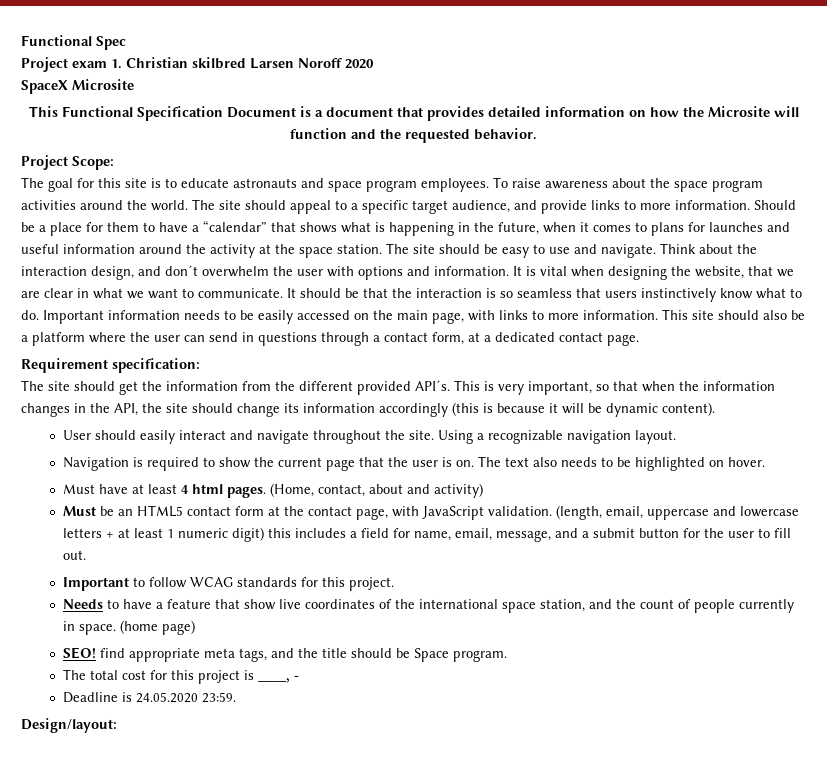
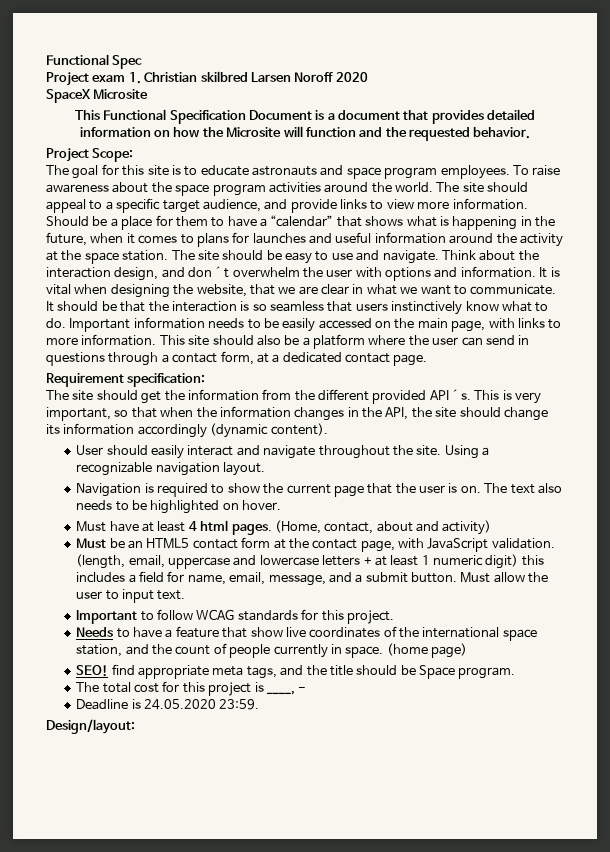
- The site should appeal to a specific target audience, and provide links to more information.
+ The site should appeal to a specific target audience, and provide links to view more information.
- This is very important, so that when the information changes in the API, the site should change its information accordingly (this is because it will be dynamic content).
+ This is very important, so that when the information changes in the API, the site should change its information accordingly (dynamic content).
- (length, email, uppercase and lowercase letters + at least 1 numeric digit) this includes a field for name, email, message, and a submit button for the user to fill out.
+ (length, email, uppercase and lowercase letters + at least 1 numeric digit) this includes a field for name, email, message, and a submit button. Must allow the user to input text.

